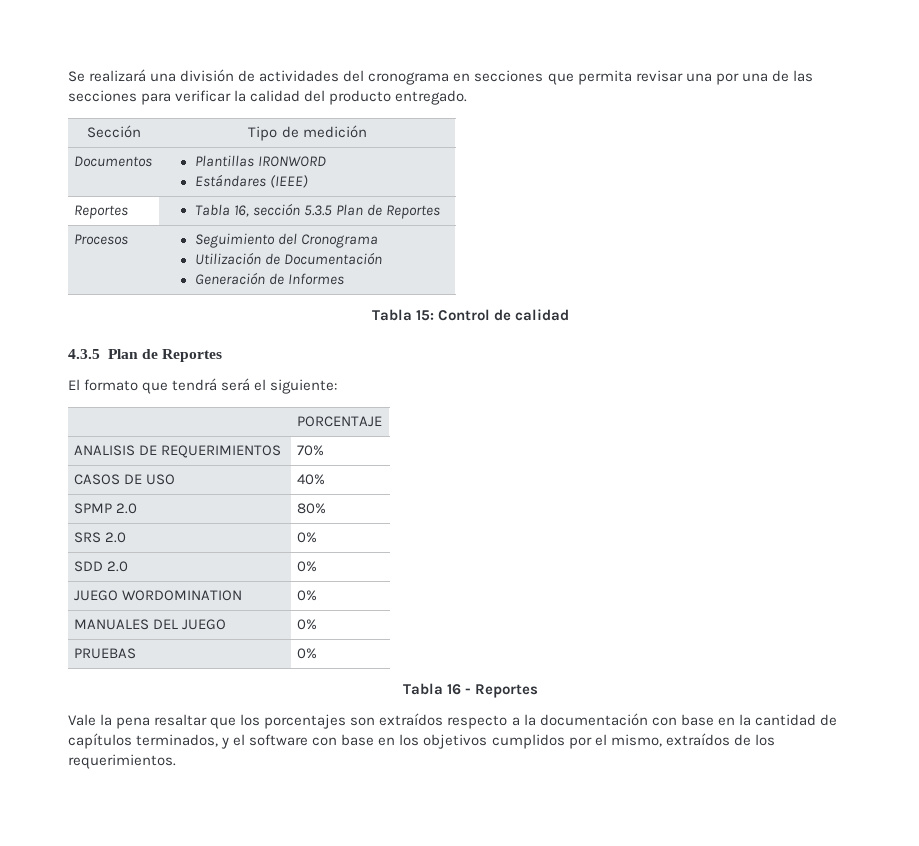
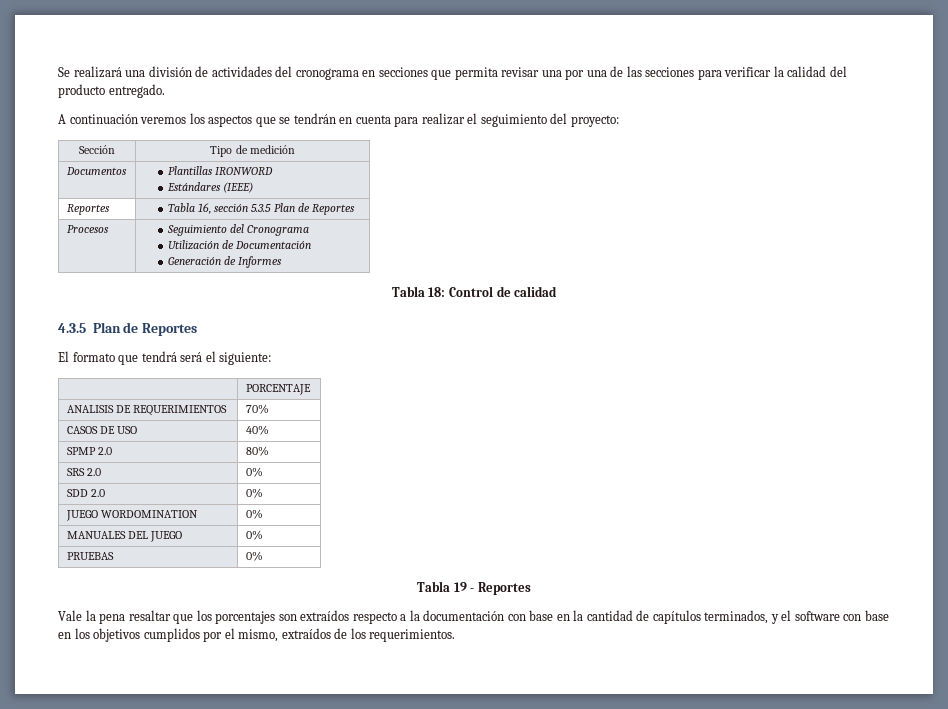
+ A continuación veremos los aspectos que se tendrán en cuenta para realizar el seguimiento del proyecto:
- Tabla 15: Control de calidad
+ Tabla 18: Control de calidad
- Tabla 16 - Reportes
+ Tabla 19 - Reportes

